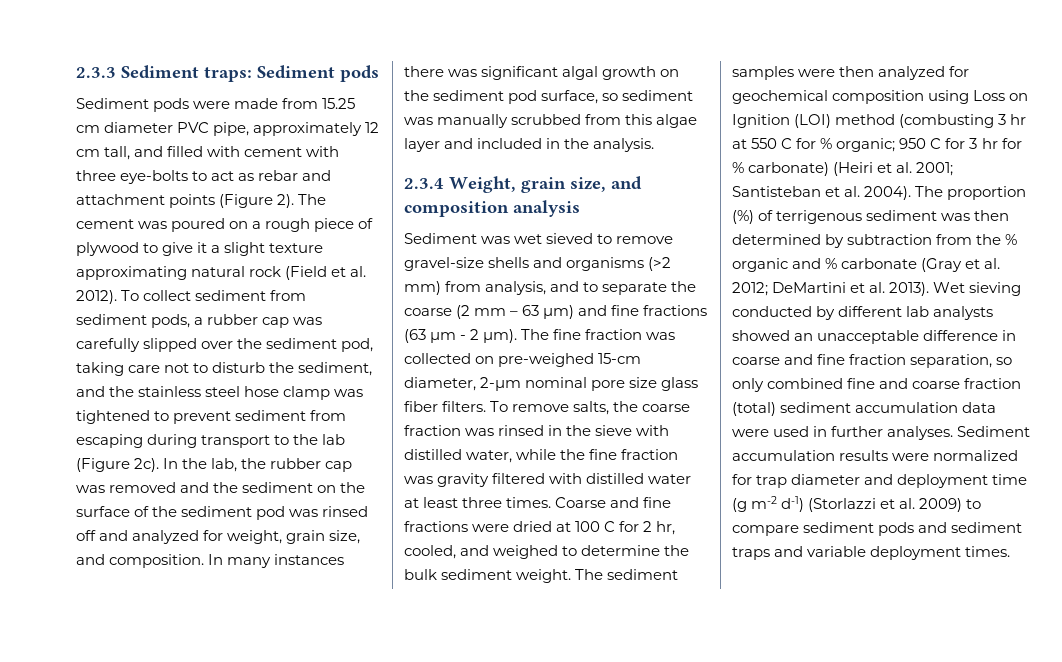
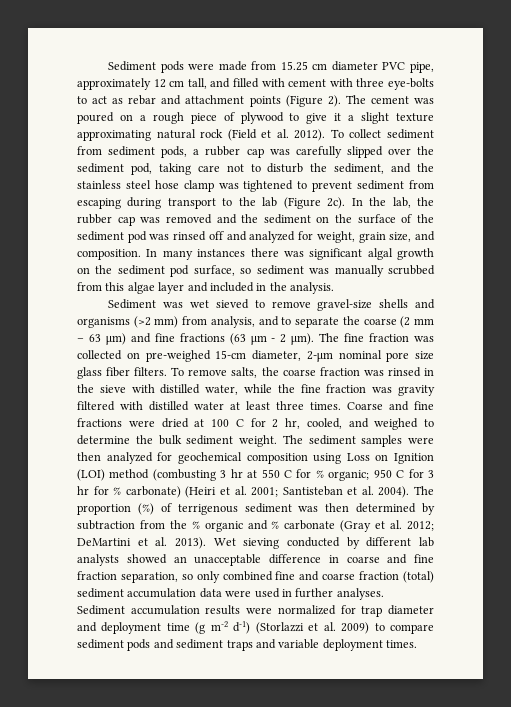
- 2.3.3 Sediment traps: Sediment pods
- 2.3.4 Weight, grain size, and composition analysis

